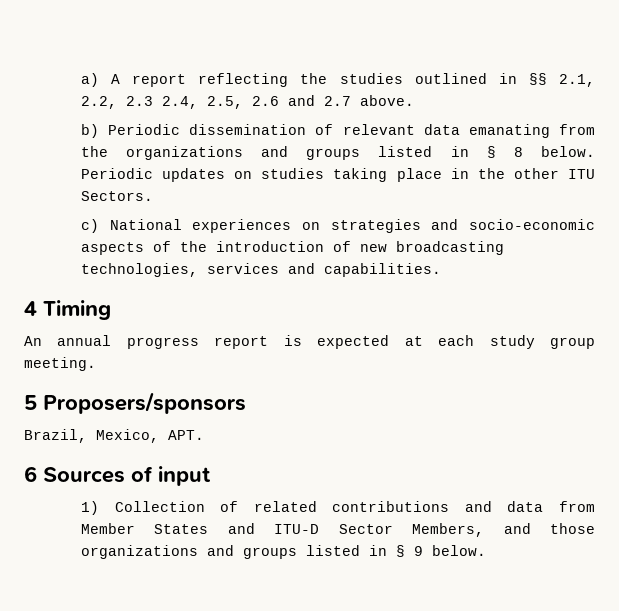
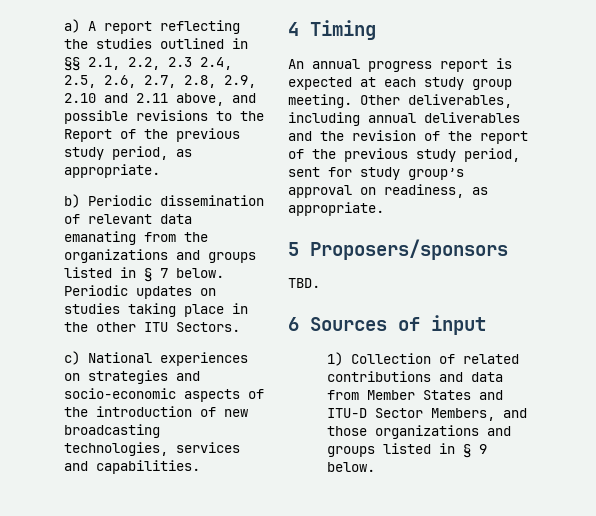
- a) A report reflecting the studies outlined in §§ 2.1, 2.2, 2.3 2.4, 2.5, 2.6 and 2.7 above.
+ a) A report reflecting the studies outlined in §§ 2.1, 2.2, 2.3 2.4, 2.5, 2.6, 2.7, 2.8, 2.9, 2.10 and 2.11 above, and possible revisions to the Report of the previous study period, as appropriate.
- b) Periodic dissemination of relevant data emanating from the organizations and groups listed in § 8 below.
+ b) Periodic dissemination of relevant data emanating from the organizations and groups listed in § 7 below.
+ Other deliverables, including annual deliverables and the revision of the report of the previous study period, sent for study group’s approval on readiness, as appropriate.
- Brazil, Mexico, APT.
+ TBD.

